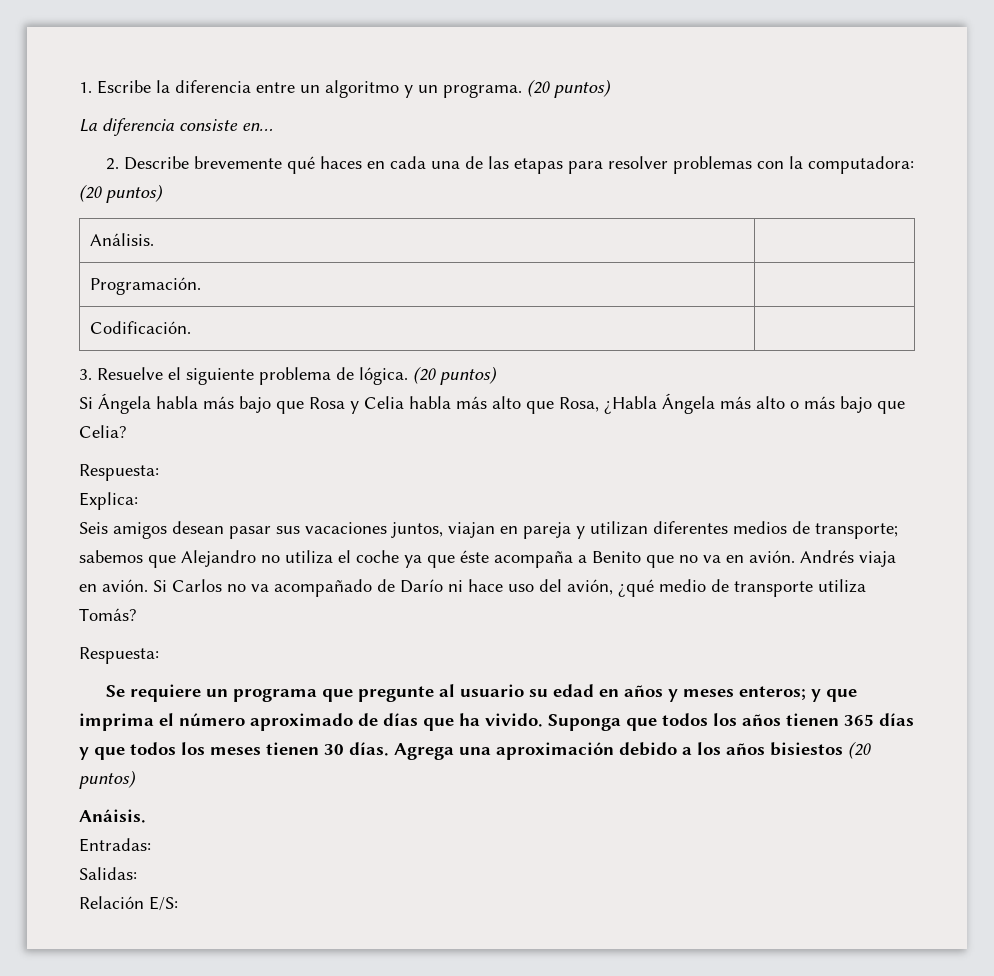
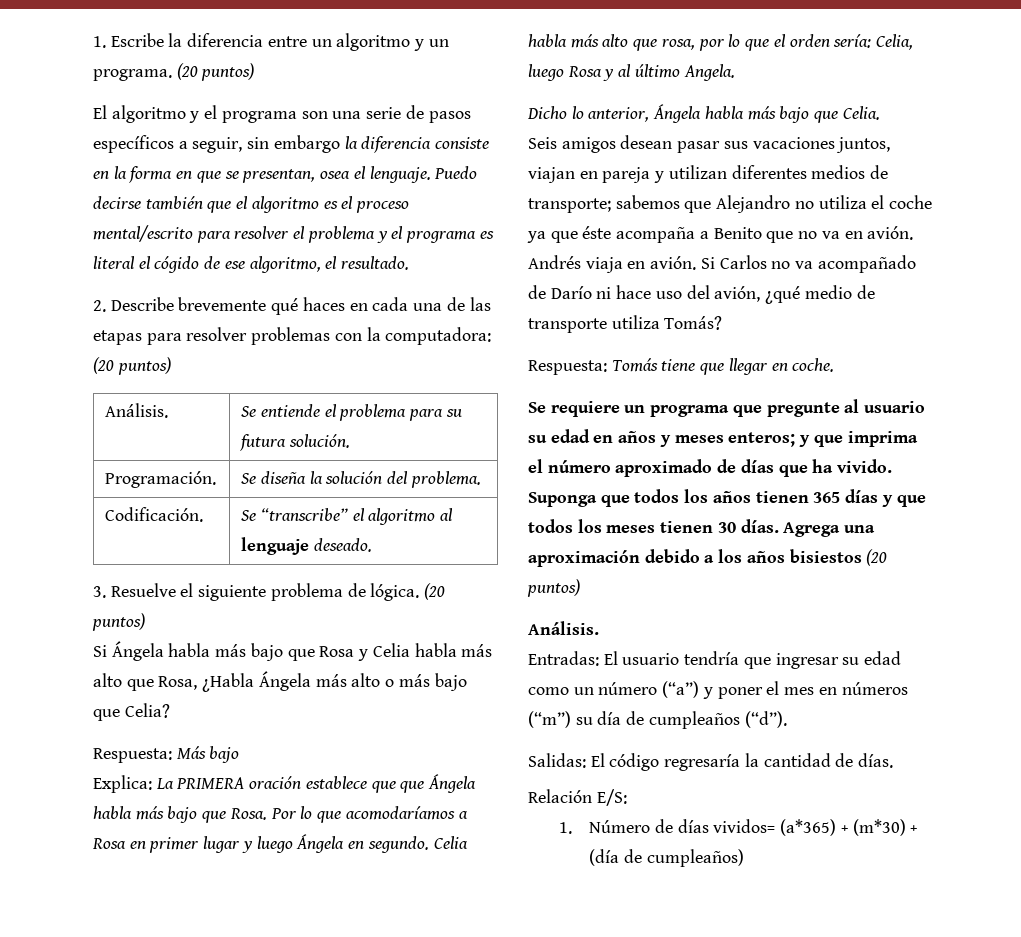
- La diferencia consiste en…
+ El algoritmo y el programa son una serie de pasos específicos a seguir, sin embargo la diferencia consiste en la forma en que se presentan, osea el lenguaje. Puedo decirse también que el algoritmo es el proceso mental/escrito para resolver el problema y el programa es literal el cógido de ese algoritmo, el resultado.
- Análisis. |
- Programación. |
- Codificación. |
+ Análisis. | Se entiende el problema para su futura solución.
+ Programación. | Se diseña la solución del problema.
+ Codificación. | Se “transcribe” el algoritmo al lenguaje deseado.
  Si Ángela habla más bajo que Rosa y Celia habla más alto que Rosa, ¿Habla Ángela más alto o más bajo que Celia?
- Respuesta:
+ Respuesta: Más bajo
- Explica:
+ Explica: La PRIMERA oración establece que que Ángela habla más bajo que Rosa. Por lo que acomodaríamos a Rosa en primer lugar y luego Ángela en segundo. Celia habla más alto que rosa, por lo que el orden sería: Celia, luego Rosa y al último Angela.
+ Dicho lo anterior, Ángela habla más bajo que Celia.
  Si Carlos no va acompañado de Darío ni hace uso del avión, ¿qué medio de transporte utiliza Tomás?
- Respuesta:
+ Respuesta: Tomás tiene que llegar en coche.
  Agrega una aproximación debido a los años bisiestos (20 puntos)
- Anáisis.
+ Análisis.
- Entradas:
- Salidas:
+ Entradas: El usuario tendría que ingresar su edad como un número (“a”) y poner el mes en números (“m”) su día de cumpleaños (“d”).
+ Salidas: El código regresaría la cantidad de días.
  Relación E/S:
+ 1. Número de días vividos= (a*365) + (m*30) + (día de cumpleaños)

